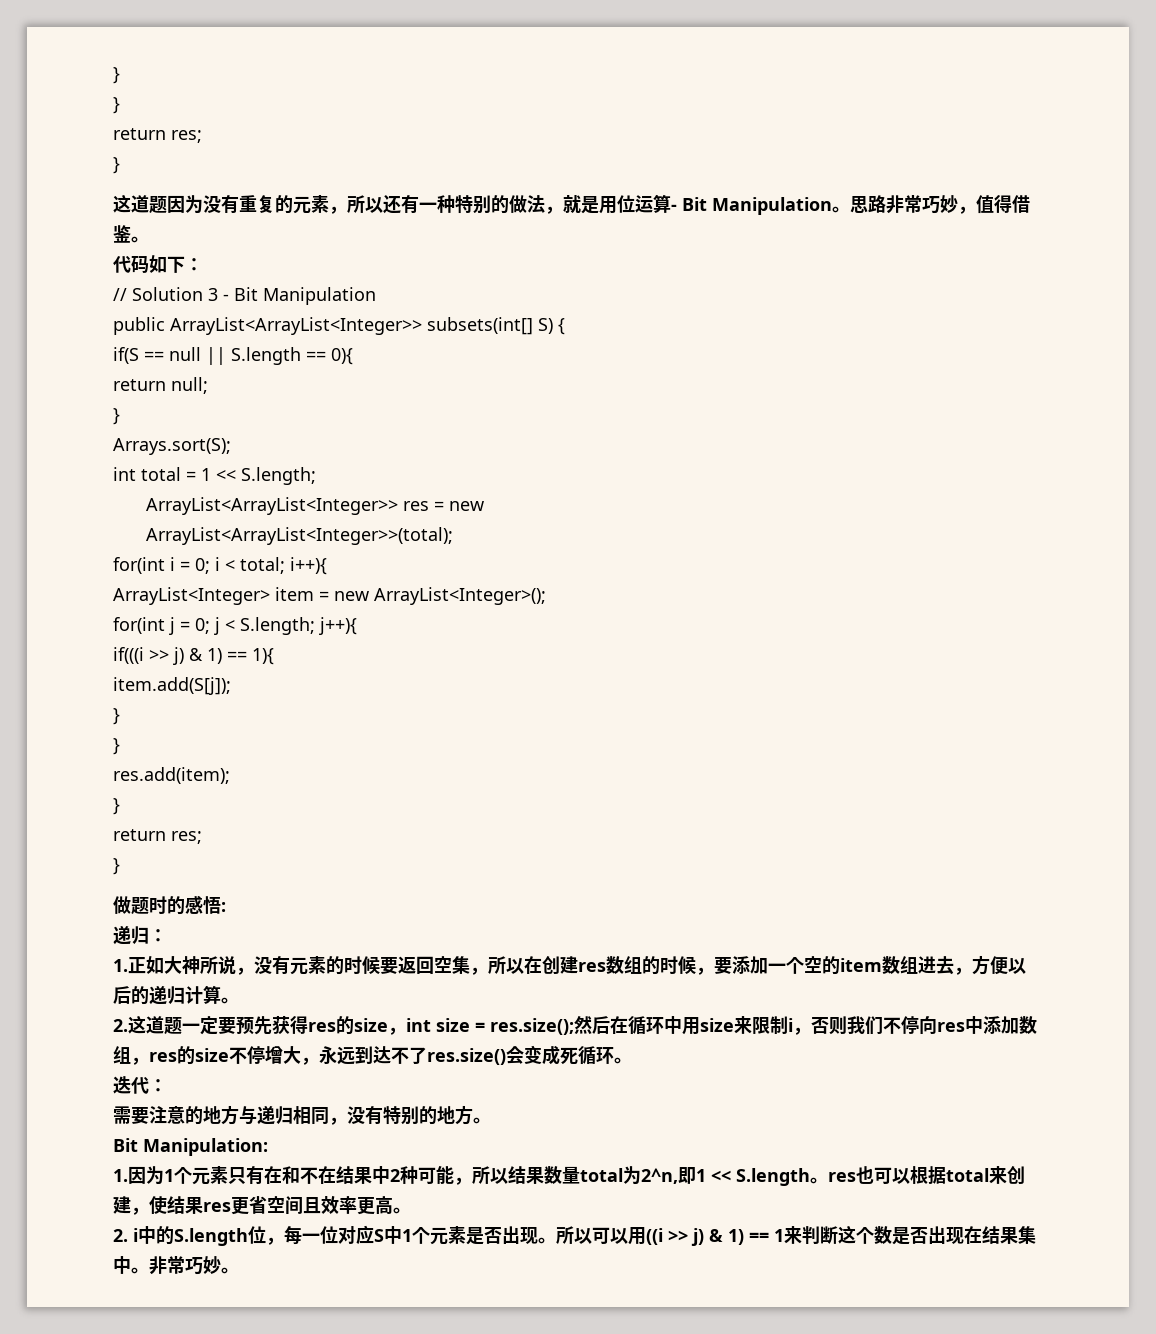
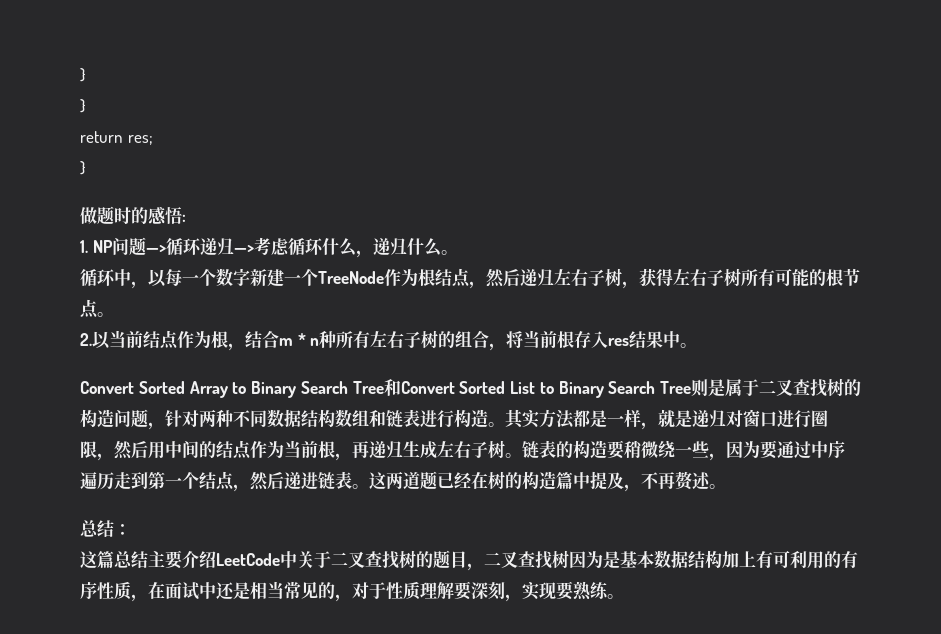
- 这道题因为没有重复的元素，所以还有一种特别的做法，就是用位运算- Bit Manipulation。思路非常巧妙，值得借鉴。
- 代码如下：
- // Solution 3 - Bit Manipulation
- public ArrayList<ArrayList<Integer>> subsets(int[] S) {
- if(S == null || S.length == 0){
- return null;
- }
- Arrays.sort(S);
- int total = 1 << S.length;
- ArrayList<ArrayList<Integer>> res = new
- ArrayList<ArrayList<Integer>>(total);
- for(int i = 0; i < total; i++){
- ArrayList<Integer> item = new ArrayList<Integer>();
- for(int j = 0; j < S.length; j++){
- if(((i >> j) & 1) == 1){
- item.add(S[j]);
- }
- }
- res.add(item);
- }
- return res;
- }
  做题时的感悟:
- 递归：
- 1.正如大神所说，没有元素的时候要返回空集，所以在创建res数组的时候，要添加一个空的item数组进去，方便以后的递归计算。
- 2.这道题一定要预先获得res的size，int size = res.size();然后在循环中用size来限制i，否则我们不停向res中添加数组，res的size不停增大，永远到达不了res.size()会变成死循环。
- 迭代：
- 需要注意的地方与递归相同，没有特别的地方。
- Bit Manipulation:
- 1.因为1个元素只有在和不在结果中2种可能，所以结果数量total为2^n,即1 << S.length。res也可以根据total来创建，使结果res更省空间且效率更高。
- 2. i中的S.length位，每一位对应S中1个元素是否出现。所以可以用((i >> j) & 1) == 1来判断这个数是否出现在结果集中。非常巧妙。
+ 1. NP问题—>循环递归—>考虑循环什么，递归什么。
+ 循环中，以每一个数字新建一个TreeNode作为根结点，然后递归左右子树，获得左右子树所有可能的根节点。
+ 2.以当前结点作为根，结合m * n种所有左右子树的组合，将当前根存入res结果中。
+ Convert Sorted Array to Binary Search Tree和Convert Sorted List to Binary Search Tree则是属于二叉查找树的构造问题，针对两种不同数据结构数组和链表进行构造。其实方法都是一样，就是递归对窗口进行圈限，然后用中间的结点作为当前根，再递归生成左右子树。链表的构造要稍微绕一些，因为要通过中序遍历走到第一个结点，然后递进链表。这两道题已经在树的构造篇中提及，不再赘述。
+ 总结：
+ 这篇总结主要介绍LeetCode中关于二叉查找树的题目，二叉查找树因为是基本数据结构加上有可利用的有序性质，在面试中还是相当常见的，对于性质理解要深刻，实现要熟练。

